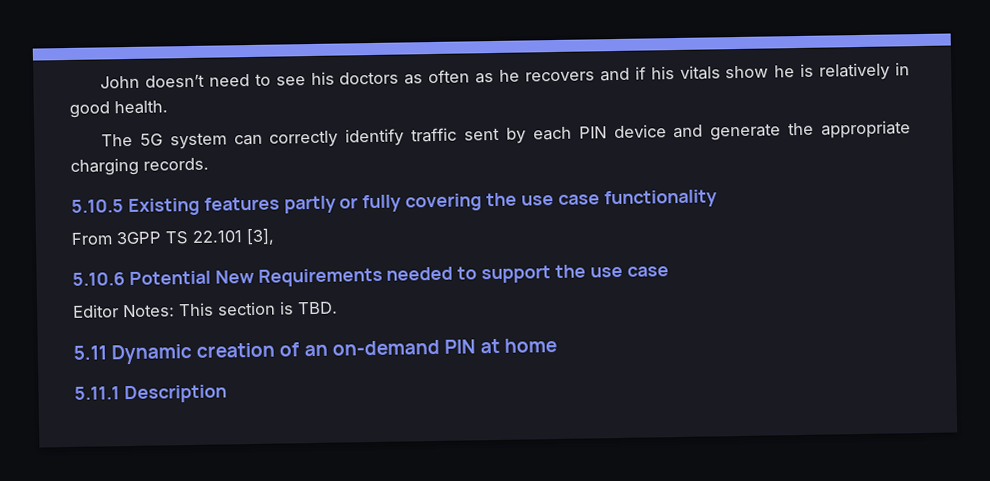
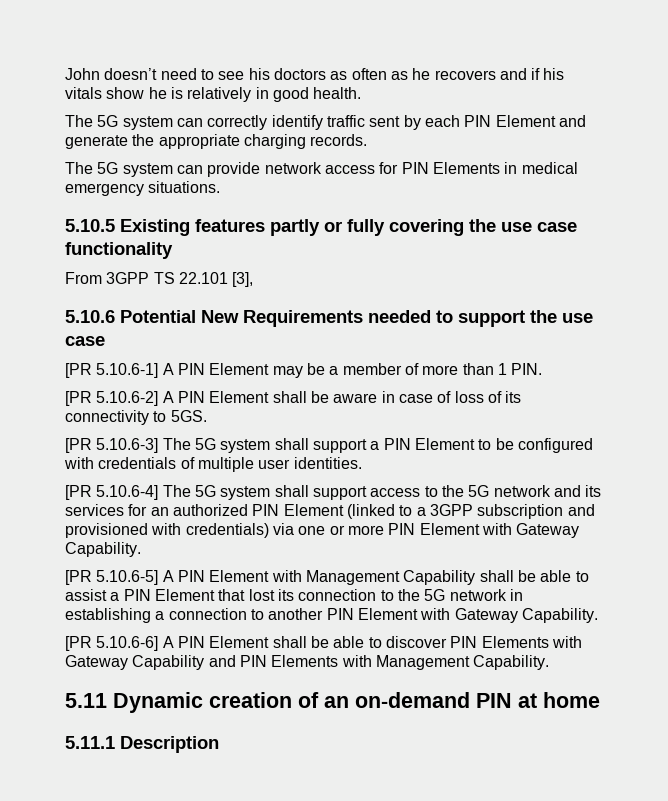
- The 5G system can correctly identify traffic sent by each PIN device and generate the appropriate charging records.
+ The 5G system can correctly identify traffic sent by each PIN Element and generate the appropriate charging records.
+ The 5G system can provide network access for PIN Elements in medical emergency situations.
- Editor Notes: This section is TBD.
+ [PR 5.10.6-1] A PIN Element may be a member of more than 1 PIN.
+ [PR 5.10.6-2] A PIN Element shall be aware in case of loss of its connectivity to 5GS.
+ [PR 5.10.6-3] The 5G system shall support a PIN Element to be configured with credentials of multiple user identities.
+ [PR 5.10.6-4] The 5G system shall support access to the 5G network and its services for an authorized PIN Element (linked to a 3GPP subscription and provisioned with credentials) via one or more PIN Element with Gateway Capability.
+ [PR 5.10.6-5] A PIN Element with Management Capability shall be able to assist a PIN Element that lost its connection to the 5G network in establishing a connection to another PIN Element with Gateway Capability.
+ [PR 5.10.6-6] A PIN Element shall be able to discover PIN Elements with Gateway Capability and PIN Elements with Management Capability.

